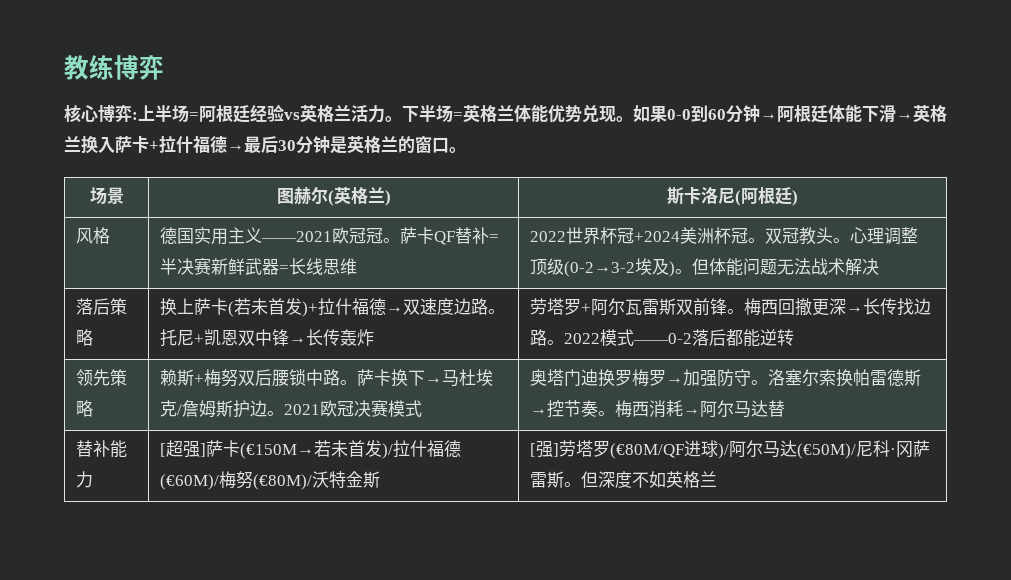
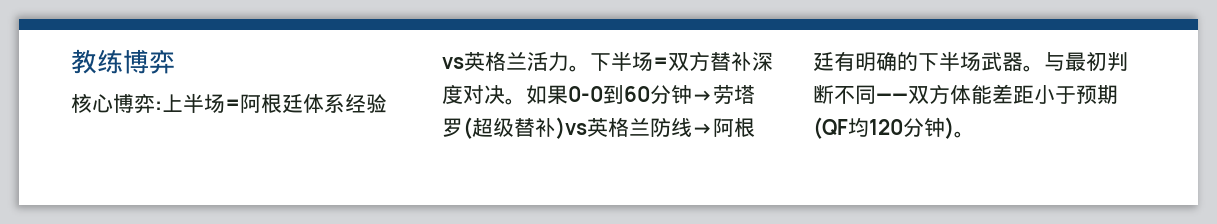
- 核心博弈:上半场=阿根廷经验vs英格兰活力。
+ 核心博弈:上半场=阿根廷体系经验vs英格兰活力。
- 下半场=英格兰体能优势兑现。
+ 下半场=双方替补深度对决。
- 如果0-0到60分钟→阿根廷体能下滑→英格兰换入萨卡+拉什福德→最后30分钟是英格兰的窗口。
- 场景 | 图赫尔(英格兰) | 斯卡洛尼(阿根廷)
- 风格 | 德国实用主义——2021欧冠冠。萨卡QF替补=半决赛新鲜武器=长线思维 | 2022世界杯冠+2024美洲杯冠。双冠教头。心理调整顶级(0-2→3-2埃及)。但体能问题无法战术解决
- 落后策略 | 换上萨卡(若未首发)+拉什福德→双速度边路。托尼+凯恩双中锋→长传轰炸 | 劳塔罗+阿尔瓦雷斯双前锋。梅西回撤更深→长传找边路。2022模式——0-2落后都能逆转
- 领先策略 | 赖斯+梅努双后腰锁中路。萨卡换下→马杜埃克/詹姆斯护边。2021欧冠决赛模式 | 奥塔门迪换罗梅罗→加强防守。洛塞尔索换帕雷德斯→控节奏。梅西消耗→阿尔马达替
- 替补能力 | [超强]萨卡(€150M→若未首发)/拉什福德(€60M)/梅努(€80M)/沃特金斯 | [强]劳塔罗(€80M/QF进球)/阿尔马达(€50M)/尼科·冈萨雷斯。但深度不如英格兰
+ 如果0-0到60分钟→劳塔罗(超级替补)vs英格兰防线→阿根廷有明确的下半场武器。与最初判断不同——双方体能差距小于预期(QF均120分钟)。

